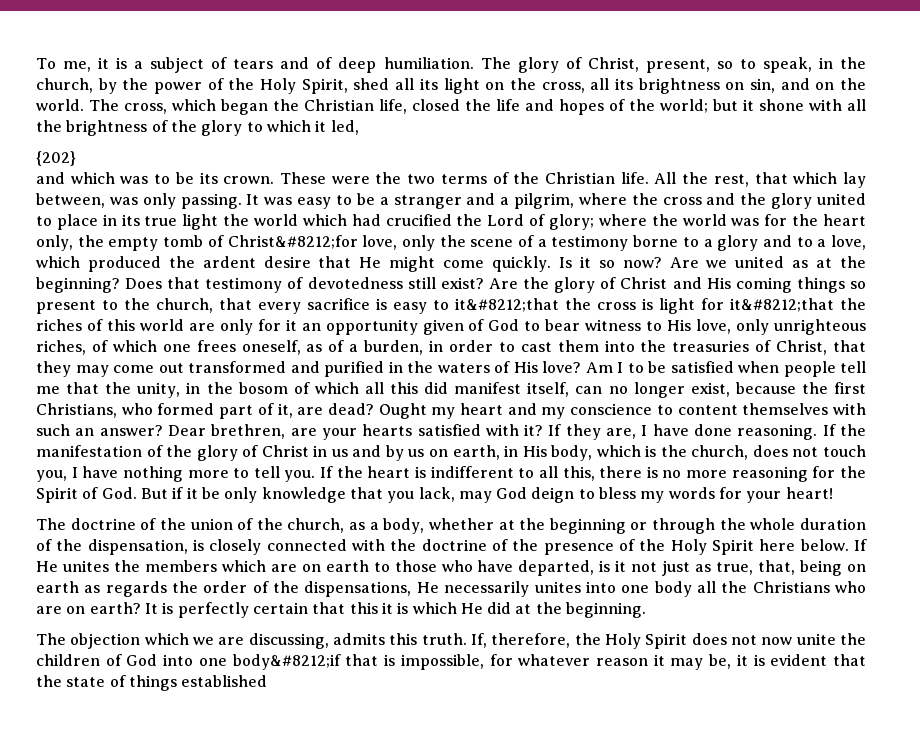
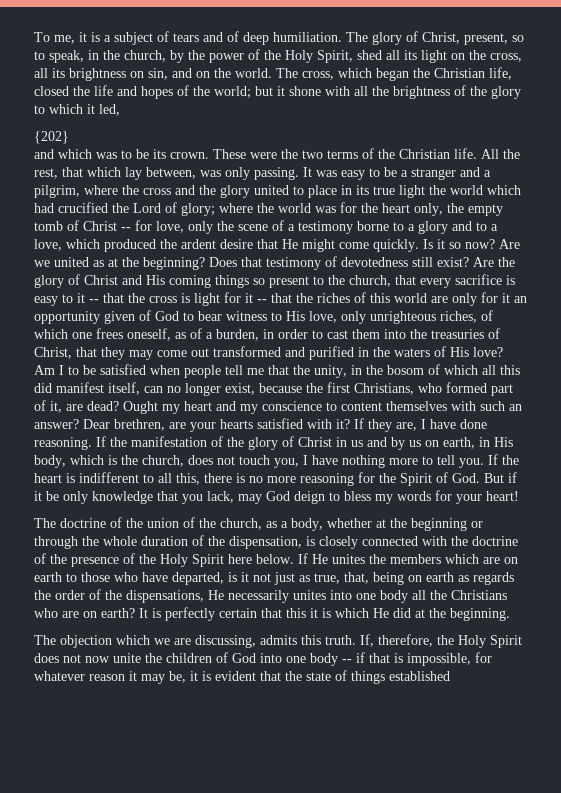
- where the world was for the heart only, the empty tomb of Christ&#8212;for love, only the scene of a testimony borne to a glory and to a love, which produced the ardent desire that He might come quickly.
+ where the world was for the heart only, the empty tomb of Christ -- for love, only the scene of a testimony borne to a glory and to a love, which produced the ardent desire that He might come quickly.
- Are the glory of Christ and His coming things so present to the church, that every sacrifice is easy to it&#8212;that the cross is light for it&#8212;that the riches of this world are only for it an opportunity given of God to bear witness to His love, only unrighteous riches, of which one frees oneself, as of a burden, in order to cast them into the treasuries of Christ, that they may come out transformed and purified in the waters of His love?
+ Are the glory of Christ and His coming things so present to the church, that every sacrifice is easy to it -- that the cross is light for it -- that the riches of this world are only for it an opportunity given of God to bear witness to His love, only unrighteous riches, of which one frees oneself, as of a burden, in order to cast them into the treasuries of Christ, that they may come out transformed and purified in the waters of His love?
- If, therefore, the Holy Spirit does not now unite the children of God into one body&#8212;if that is impossible, for whatever reason it may be, it is evident that the state of things established
+ If, therefore, the Holy Spirit does not now unite the children of God into one body -- if that is impossible, for whatever reason it may be, it is evident that the state of things established

